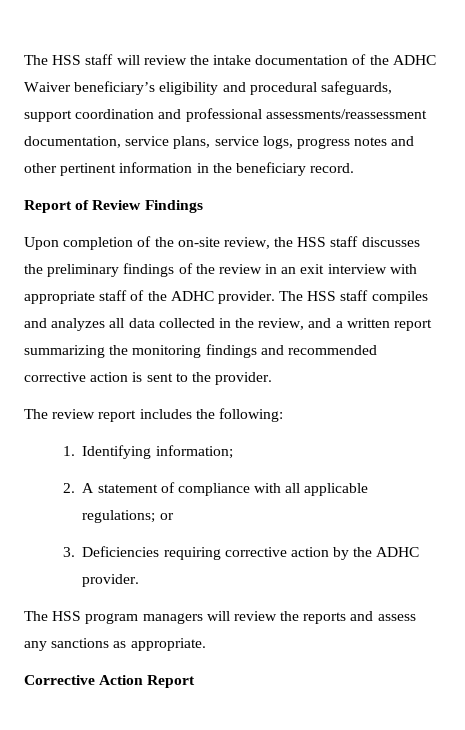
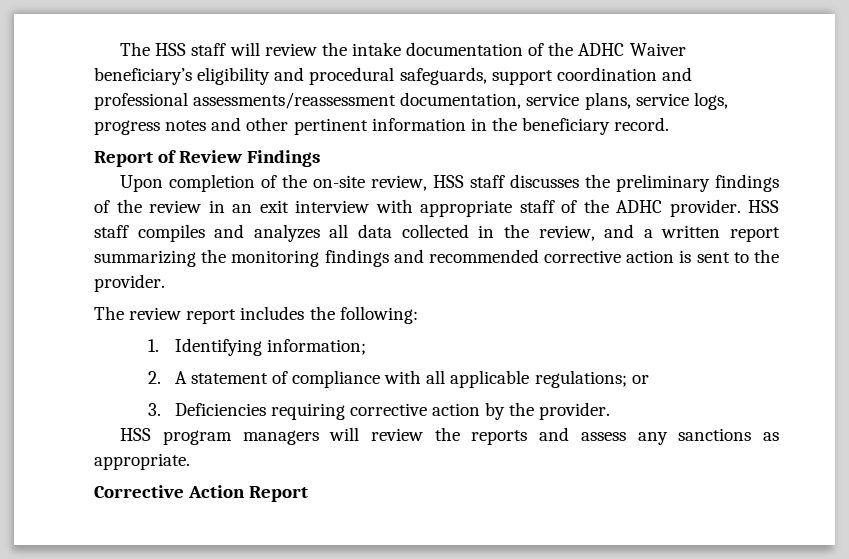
- Upon completion of the on-site review, the HSS staff discusses the preliminary findings of the review in an exit interview with appropriate staff of the ADHC provider.
+ Upon completion of the on-site review, HSS staff discusses the preliminary findings of the review in an exit interview with appropriate staff of the ADHC provider.
- The HSS staff compiles and analyzes all data collected in the review, and a written report summarizing the monitoring findings and recommended corrective action is sent to the provider.
+ HSS staff compiles and analyzes all data collected in the review, and a written report summarizing the monitoring findings and recommended corrective action is sent to the provider.
- 3. Deficiencies requiring corrective action by the ADHC provider.
- The HSS program managers will review the reports and assess any sanctions as appropriate.
+ 3. Deficiencies requiring corrective action by the provider.
+ HSS program managers will review the reports and assess any sanctions as appropriate.

